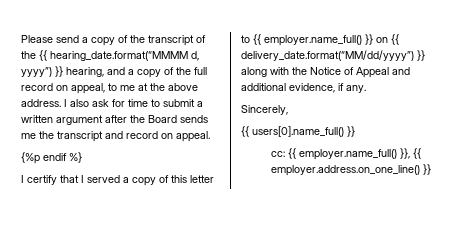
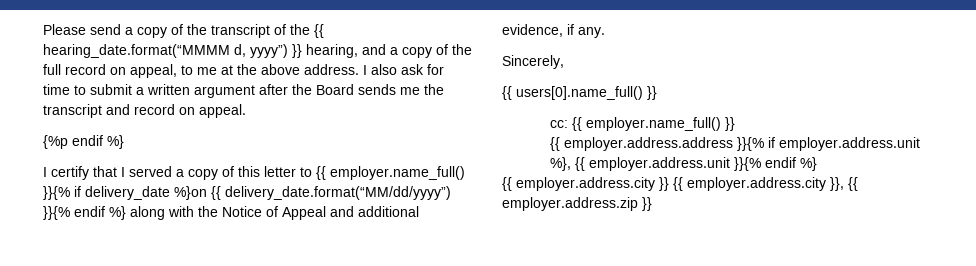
- I certify that I served a copy of this letter to {{ employer.name_full() }} on {{ delivery_date.format(“MM/dd/yyyy”) }} along with the Notice of Appeal and additional evidence, if any.
+ I certify that I served a copy of this letter to {{ employer.name_full() }}{% if delivery_date %}on {{ delivery_date.format(“MM/dd/yyyy”) }}{% endif %} along with the Notice of Appeal and additional evidence, if any.
- cc: {{ employer.name_full() }}, {{ employer.address.on_one_line() }}
+ cc: {{ employer.name_full() }}
+ {{ employer.address.address }}{% if employer.address.unit %}, {{ employer.address.unit }}{% endif %}
+ {{ employer.address.city }} {{ employer.address.city }}, {{ employer.address.zip }}

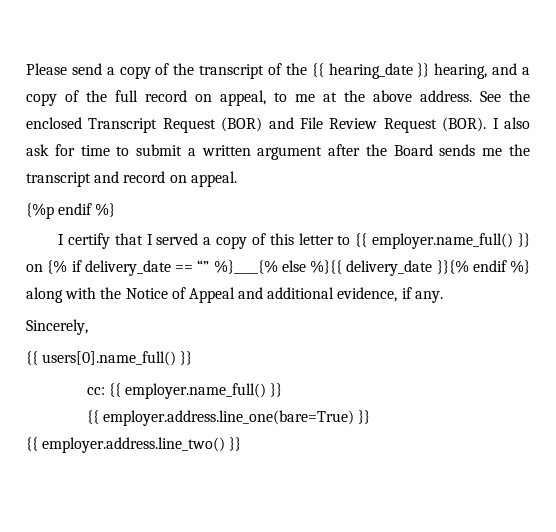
- Please send a copy of the transcript of the {{ hearing_date.format(“MMMM d, yyyy”) }} hearing, and a copy of the full record on appeal, to me at the above address.
+ Please send a copy of the transcript of the {{ hearing_date }} hearing, and a copy of the full record on appeal, to me at the above address.
+ See the enclosed Transcript Request (BOR) and File Review Request (BOR).
- I certify that I served a copy of this letter to {{ employer.name_full() }}{% if delivery_date %}on {{ delivery_date.format(“MM/dd/yyyy”) }}{% endif %} along with the Notice of Appeal and additional evidence, if any.
+ I certify that I served a copy of this letter to {{ employer.name_full() }} on {% if delivery_date == “” %}____{% else %}{{ delivery_date }}{% endif %} along with the Notice of Appeal and additional evidence, if any.
- {{ employer.address.address }}{% if employer.address.unit %}, {{ employer.address.unit }}{% endif %}
- {{ employer.address.city }} {{ employer.address.city }}, {{ employer.address.zip }}
+ {{ employer.address.line_one(bare=True) }}
+ {{ employer.address.line_two() }}

